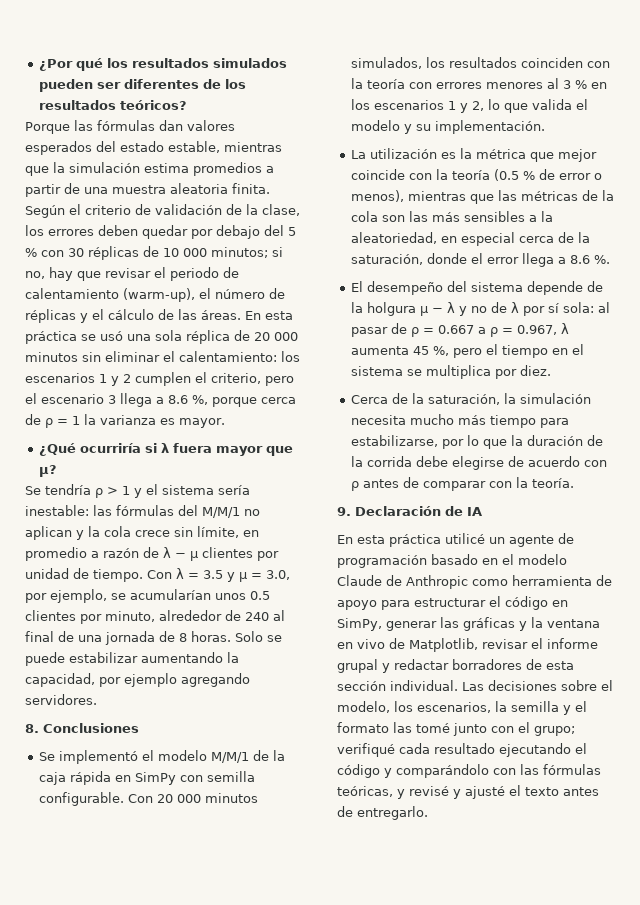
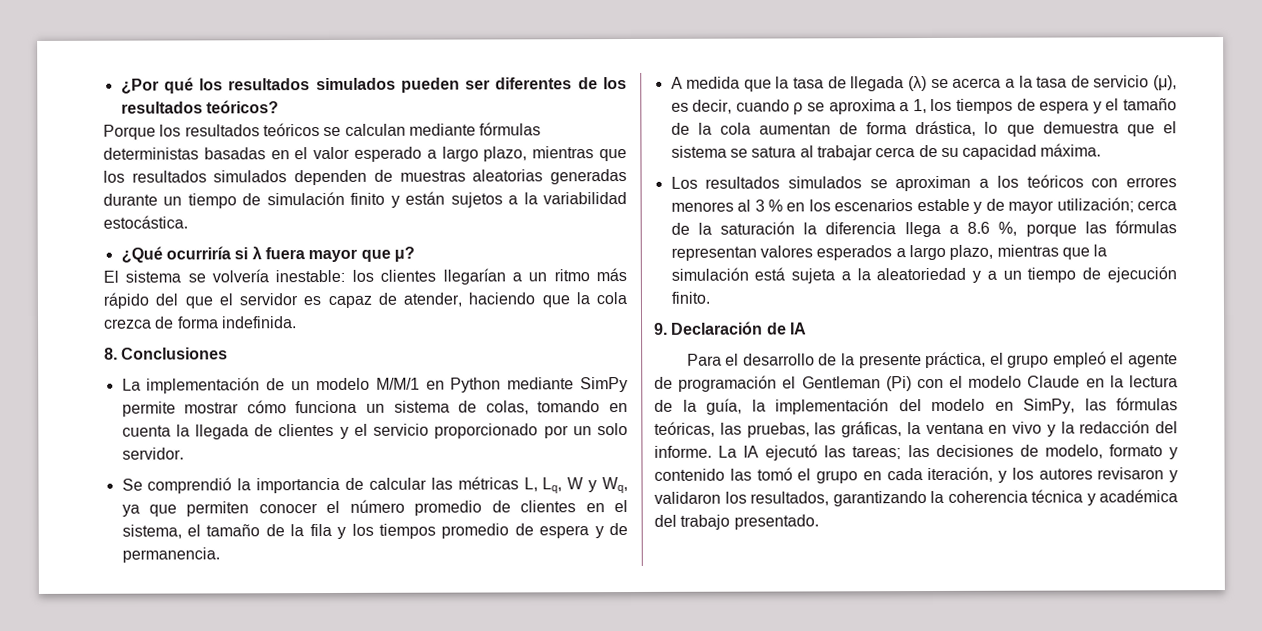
- Porque las fórmulas dan valores esperados del estado estable, mientras que la simulación estima promedios a partir de una muestra aleatoria finita. Según el criterio de validación de la clase, los errores deben quedar por debajo del 5 % con 30 réplicas de 10 000 minutos; si no, hay que revisar el periodo de calentamiento (warm-up), el número de réplicas y el cálculo de las áreas. En esta práctica se usó una sola réplica de 20 000 minutos sin eliminar el calentamiento: los escenarios 1 y 2 cumplen el criterio, pero el escenario 3 llega a 8.6 %, porque cerca de ρ = 1 la varianza es mayor.
+ Porque los resultados teóricos se calculan mediante fórmulas deterministas basadas en el valor esperado a largo plazo, mientras que los resultados simulados dependen de muestras aleatorias generadas durante un tiempo de simulación finito y están sujetos a la variabilidad estocástica.
- Se tendría ρ > 1 y el sistema sería inestable: las fórmulas del M/M/1 no aplican y la cola crece sin límite, en promedio a razón de λ − μ clientes por unidad de tiempo. Con λ = 3.5 y μ = 3.0, por ejemplo, se acumularían unos 0.5 clientes por minuto, alrededor de 240 al final de una jornada de 8 horas. Solo se puede estabilizar aumentando la capacidad, por ejemplo agregando servidores.
+ El sistema se volvería inestable: los clientes llegarían a un ritmo más rápido del que el servidor es capaz de atender, haciendo que la cola crezca de forma indefinida.
  8. Conclusiones
- Se implementó el modelo M/M/1 de la caja rápida en SimPy con semilla configurable. Con 20 000 minutos simulados, los resultados coinciden con la teoría con errores menores al 3 % en los escenarios 1 y 2, lo que valida el modelo y su implementación.
- La utilización es la métrica que mejor coincide con la teoría (0.5 % de error o menos), mientras que las métricas de la cola son las más sensibles a la aleatoriedad, en especial cerca de la saturación, donde el error llega a 8.6 %.
- El desempeño del sistema depende de la holgura μ − λ y no de λ por sí sola: al pasar de ρ = 0.667 a ρ = 0.967, λ aumenta 45 %, pero el tiempo en el sistema se multiplica por diez.
- Cerca de la saturación, la simulación necesita mucho más tiempo para estabilizarse, por lo que la duración de la corrida debe elegirse de acuerdo con ρ antes de comparar con la teoría.
+ La implementación de un modelo M/M/1 en Python mediante SimPy permite mostrar cómo funciona un sistema de colas, tomando en cuenta la llegada de clientes y el servicio proporcionado por un solo servidor.
+ Se comprendió la importancia de calcular las métricas L, Lq, W y Wq, ya que permiten conocer el número promedio de clientes en el sistema, el tamaño de la fila y los tiempos promedio de espera y de permanencia.
+ A medida que la tasa de llegada (λ) se acerca a la tasa de servicio (μ), es decir, cuando ρ se aproxima a 1, los tiempos de espera y el tamaño de la cola aumentan de forma drástica, lo que demuestra que el sistema se satura al trabajar cerca de su capacidad máxima.
+ Los resultados simulados se aproximan a los teóricos con errores menores al 3 % en los escenarios estable y de mayor utilización; cerca de la saturación la diferencia llega a 8.6 %, porque las fórmulas representan valores esperados a largo plazo, mientras que la simulación está sujeta a la aleatoriedad y a un tiempo de ejecución finito.
  9. Declaración de IA
- En esta práctica utilicé un agente de programación basado en el modelo Claude de Anthropic como herramienta de apoyo para estructurar el código en SimPy, generar las gráficas y la ventana en vivo de Matplotlib, revisar el informe grupal y redactar borradores de esta sección individual. Las decisiones sobre el modelo, los escenarios, la semilla y el formato las tomé junto con el grupo; verifiqué cada resultado ejecutando el código y comparándolo con las fórmulas teóricas, y revisé y ajusté el texto antes de entregarlo.
+ Para el desarrollo de la presente práctica, el grupo empleó el agente de programación el Gentleman (Pi) con el modelo Claude en la lectura de la guía, la implementación del modelo en SimPy, las fórmulas teóricas, las pruebas, las gráficas, la ventana en vivo y la redacción del informe. La IA ejecutó las tareas; las decisiones de modelo, formato y contenido las tomó el grupo en cada iteración, y los autores revisaron y validaron los resultados, garantizando la coherencia técnica y académica del trabajo presentado.

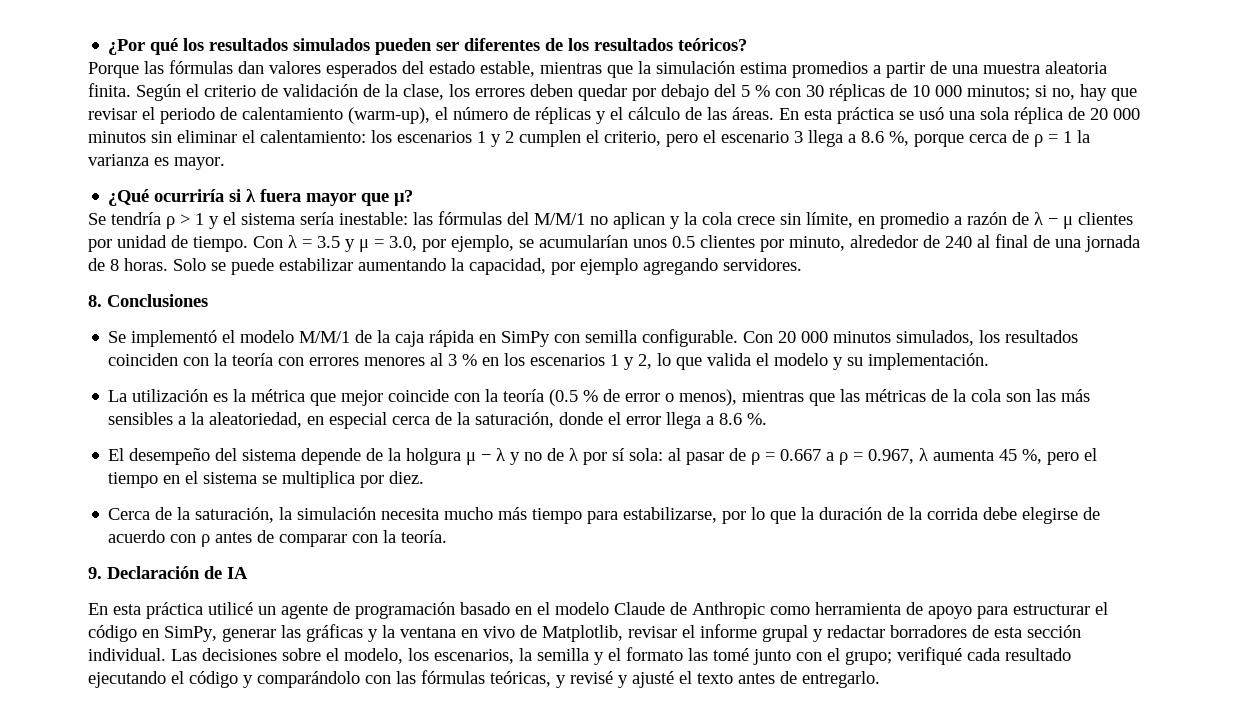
- Porque los resultados teóricos se calculan mediante fórmulas deterministas basadas en el valor esperado a largo plazo, mientras que los resultados simulados dependen de muestras aleatorias generadas durante un tiempo de simulación finito y están sujetos a la variabilidad estocástica.
+ Porque las fórmulas dan valores esperados del estado estable, mientras que la simulación estima promedios a partir de una muestra aleatoria finita. Según el criterio de validación de la clase, los errores deben quedar por debajo del 5 % con 30 réplicas de 10 000 minutos; si no, hay que revisar el periodo de calentamiento (warm-up), el número de réplicas y el cálculo de las áreas. En esta práctica se usó una sola réplica de 20 000 minutos sin eliminar el calentamiento: los escenarios 1 y 2 cumplen el criterio, pero el escenario 3 llega a 8.6 %, porque cerca de ρ = 1 la varianza es mayor.
- El sistema se volvería inestable: los clientes llegarían a un ritmo más rápido del que el servidor es capaz de atender, haciendo que la cola crezca de forma indefinida.
+ Se tendría ρ > 1 y el sistema sería inestable: las fórmulas del M/M/1 no aplican y la cola crece sin límite, en promedio a razón de λ − μ clientes por unidad de tiempo. Con λ = 3.5 y μ = 3.0, por ejemplo, se acumularían unos 0.5 clientes por minuto, alrededor de 240 al final de una jornada de 8 horas. Solo se puede estabilizar aumentando la capacidad, por ejemplo agregando servidores.
  8. Conclusiones
- La implementación de un modelo M/M/1 en Python mediante SimPy permite mostrar cómo funciona un sistema de colas, tomando en cuenta la llegada de clientes y el servicio proporcionado por un solo servidor.
- Se comprendió la importancia de calcular las métricas L, Lq, W y Wq, ya que permiten conocer el número promedio de clientes en el sistema, el tamaño de la fila y los tiempos promedio de espera y de permanencia.
- A medida que la tasa de llegada (λ) se acerca a la tasa de servicio (μ), es decir, cuando ρ se aproxima a 1, los tiempos de espera y el tamaño de la cola aumentan de forma drástica, lo que demuestra que el sistema se satura al trabajar cerca de su capacidad máxima.
- Los resultados simulados se aproximan a los teóricos con errores menores al 3 % en los escenarios estable y de mayor utilización; cerca de la saturación la diferencia llega a 8.6 %, porque las fórmulas representan valores esperados a largo plazo, mientras que la simulación está sujeta a la aleatoriedad y a un tiempo de ejecución finito.
+ Se implementó el modelo M/M/1 de la caja rápida en SimPy con semilla configurable. Con 20 000 minutos simulados, los resultados coinciden con la teoría con errores menores al 3 % en los escenarios 1 y 2, lo que valida el modelo y su implementación.
+ La utilización es la métrica que mejor coincide con la teoría (0.5 % de error o menos), mientras que las métricas de la cola son las más sensibles a la aleatoriedad, en especial cerca de la saturación, donde el error llega a 8.6 %.
+ El desempeño del sistema depende de la holgura μ − λ y no de λ por sí sola: al pasar de ρ = 0.667 a ρ = 0.967, λ aumenta 45 %, pero el tiempo en el sistema se multiplica por diez.
+ Cerca de la saturación, la simulación necesita mucho más tiempo para estabilizarse, por lo que la duración de la corrida debe elegirse de acuerdo con ρ antes de comparar con la teoría.
  9. Declaración de IA
- Para el desarrollo de la presente práctica, el grupo empleó el agente de programación el Gentleman (Pi) con el modelo Claude en la lectura de la guía, la implementación del modelo en SimPy, las fórmulas teóricas, las pruebas, las gráficas, la ventana en vivo y la redacción del informe. La IA ejecutó las tareas; las decisiones de modelo, formato y contenido las tomó el grupo en cada iteración, y los autores revisaron y validaron los resultados, garantizando la coherencia técnica y académica del trabajo presentado.
+ En esta práctica utilicé un agente de programación basado en el modelo Claude de Anthropic como herramienta de apoyo para estructurar el código en SimPy, generar las gráficas y la ventana en vivo de Matplotlib, revisar el informe grupal y redactar borradores de esta sección individual. Las decisiones sobre el modelo, los escenarios, la semilla y el formato las tomé junto con el grupo; verifiqué cada resultado ejecutando el código y comparándolo con las fórmulas teóricas, y revisé y ajusté el texto antes de entregarlo.

